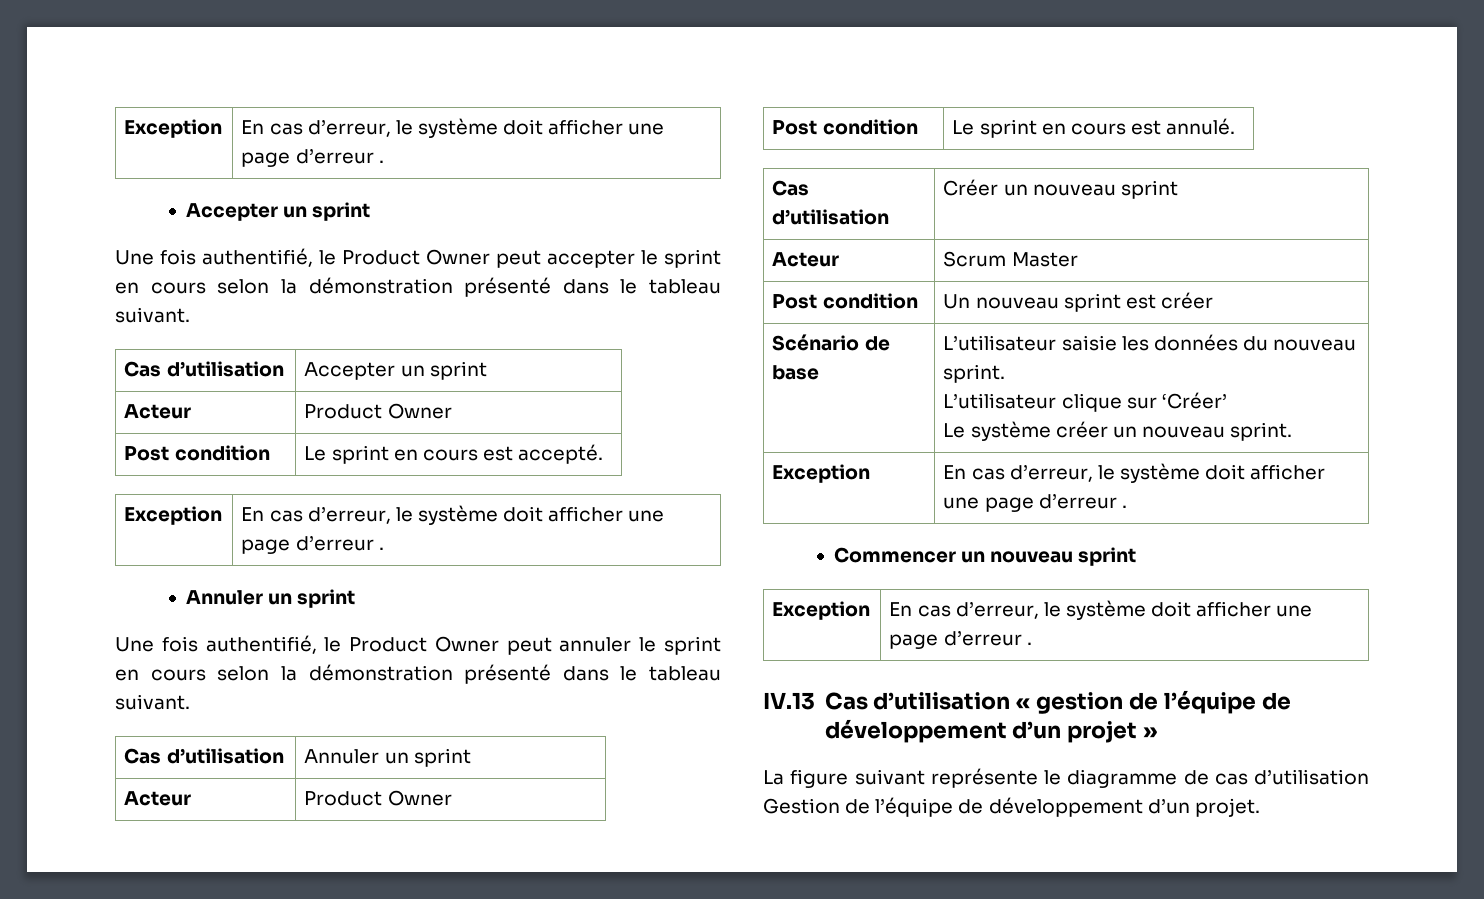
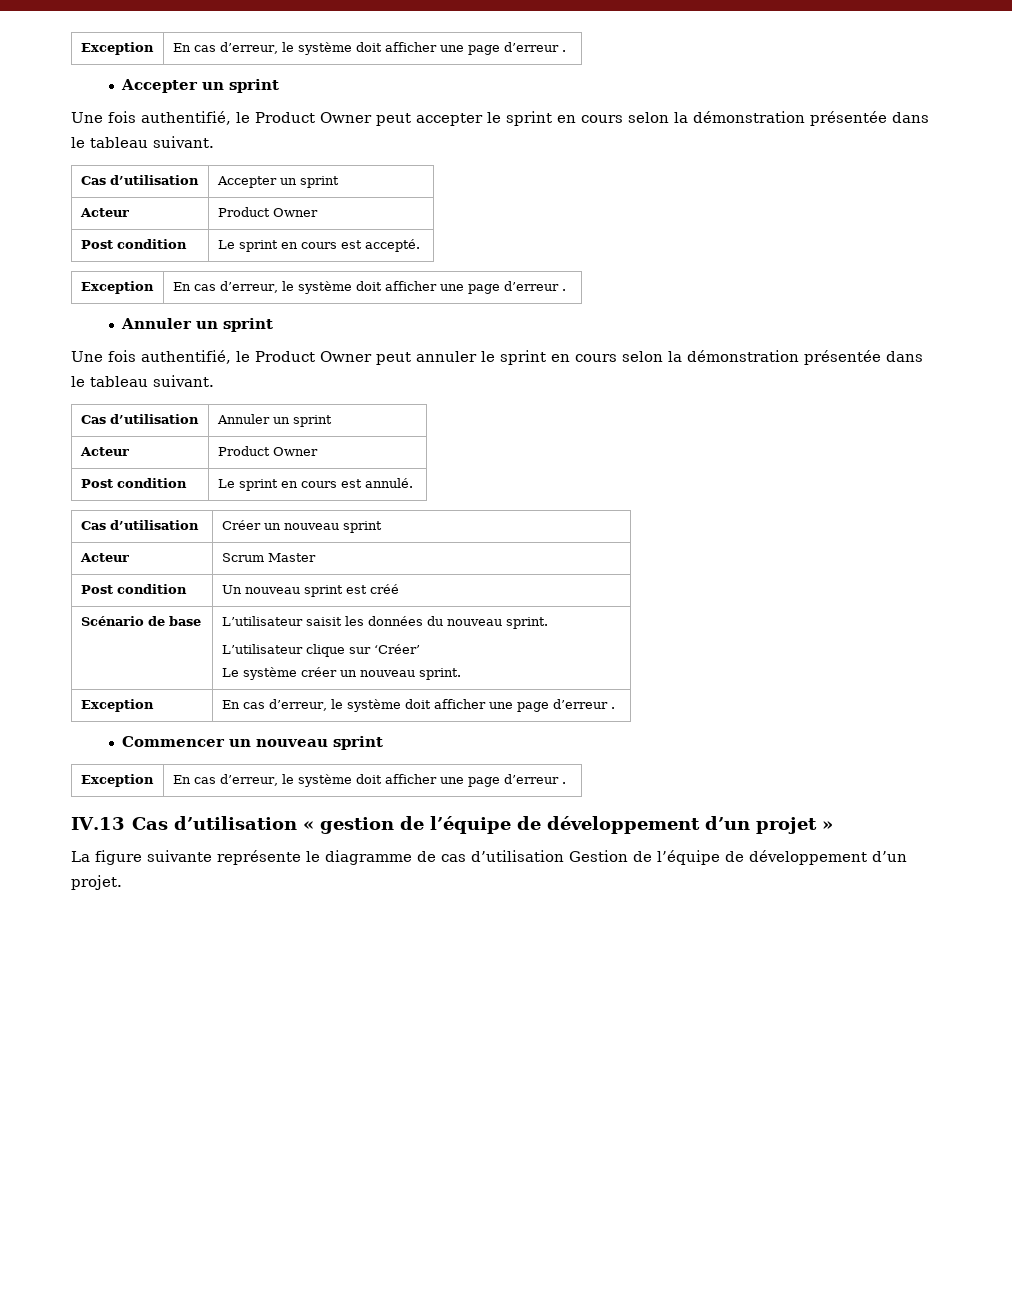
- Une fois authentifié, le Product Owner peut accepter le sprint en cours selon la démonstration présenté dans le tableau suivant.
+ Une fois authentifié, le Product Owner peut accepter le sprint en cours selon la démonstration présentée dans le tableau suivant.
- Une fois authentifié, le Product Owner peut annuler le sprint en cours selon la démonstration présenté dans le tableau suivant.
+ Une fois authentifié, le Product Owner peut annuler le sprint en cours selon la démonstration présentée dans le tableau suivant.
- Post condition | Un nouveau sprint est créer
+ Post condition | Un nouveau sprint est créé
- Scénario de base | L’utilisateur saisie les données du nouveau sprint.
+ Scénario de base | L’utilisateur saisit les données du nouveau sprint.
- La figure suivant représente le diagramme de cas d’utilisation Gestion de l’équipe de développement d’un projet.
+ La figure suivante représente le diagramme de cas d’utilisation Gestion de l’équipe de développement d’un projet.

